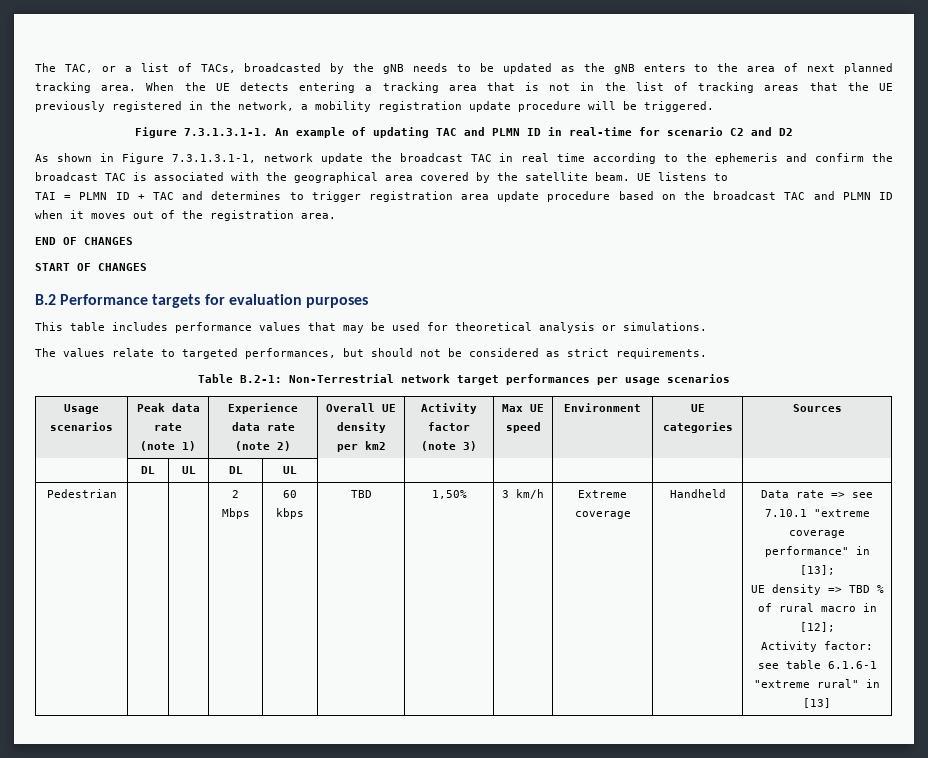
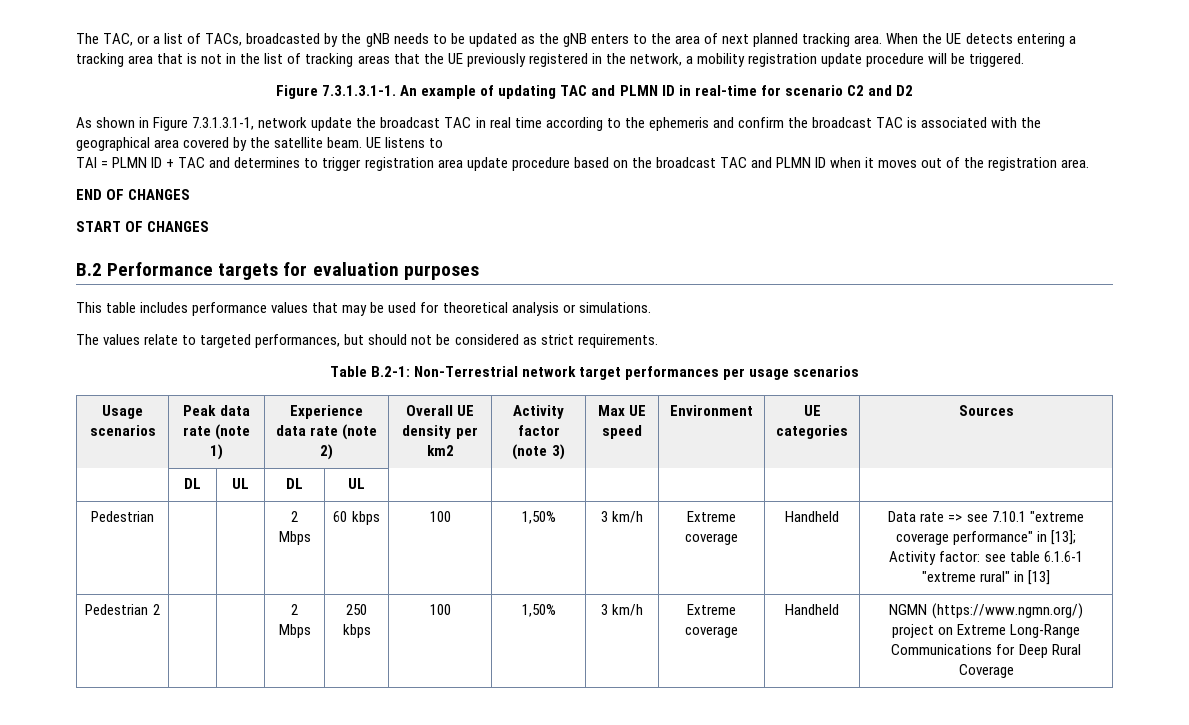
- 60 kbps | TBD
+ 60 kbps | 100
- UE density => TBD % of rural macro in [12];
+ Pedestrian 2 | | | 2 Mbps | 250 kbps | 100 | 1,50% | 3 km/h | Extreme coverage | Handheld | NGMN (https://www.ngmn.org/) project on Extreme Long-Range Communications for Deep Rural Coverage

